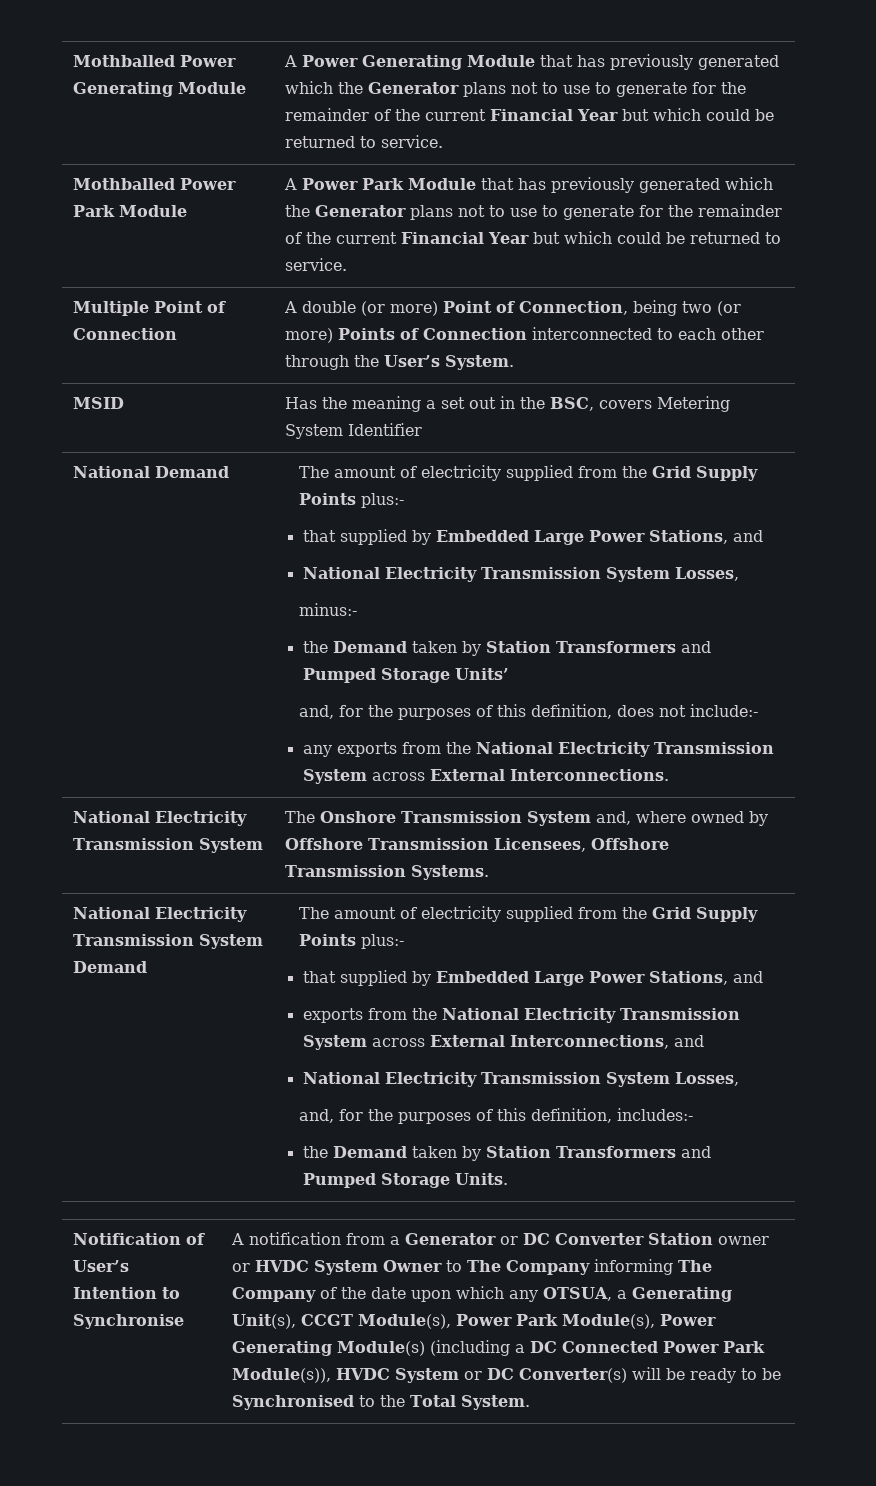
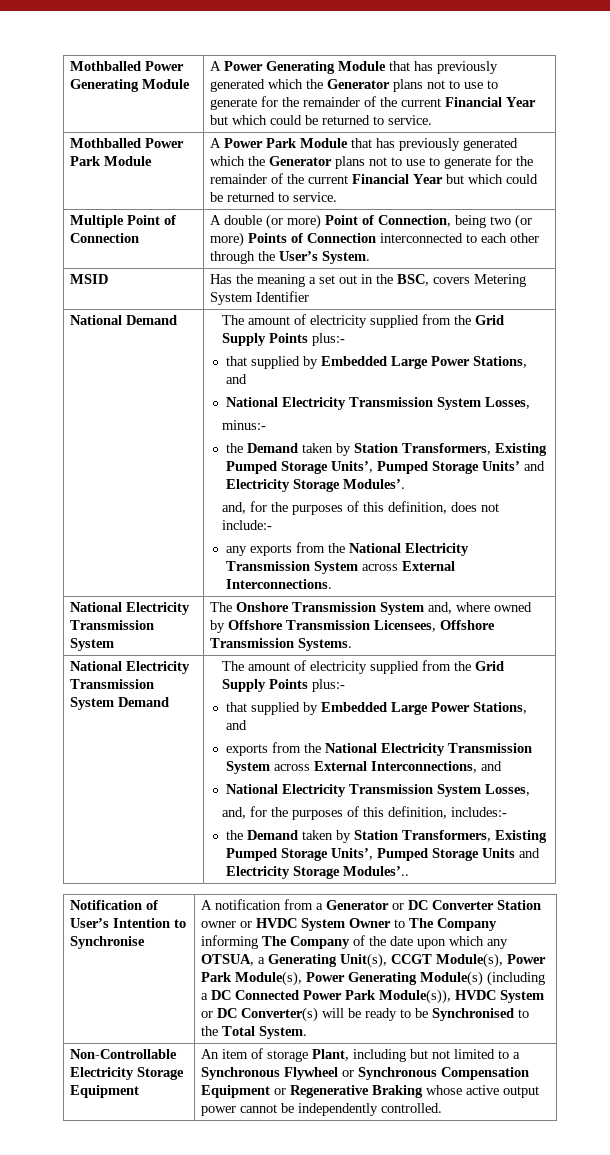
- the Demand taken by Station Transformers and Pumped Storage Units’
+ the Demand taken by Station Transformers, Existing Pumped Storage Units’, Pumped Storage Units’ and Electricity Storage Modules’.
- the Demand taken by Station Transformers and Pumped Storage Units.
+ the Demand taken by Station Transformers, Existing Pumped Storage Units’, Pumped Storage Units and Electricity Storage Modules’..
+ Non-Controllable Electricity Storage Equipment | An item of storage Plant, including but not limited to a Synchronous Flywheel or Synchronous Compensation Equipment or Regenerative Braking whose active output power cannot be independently controlled.

